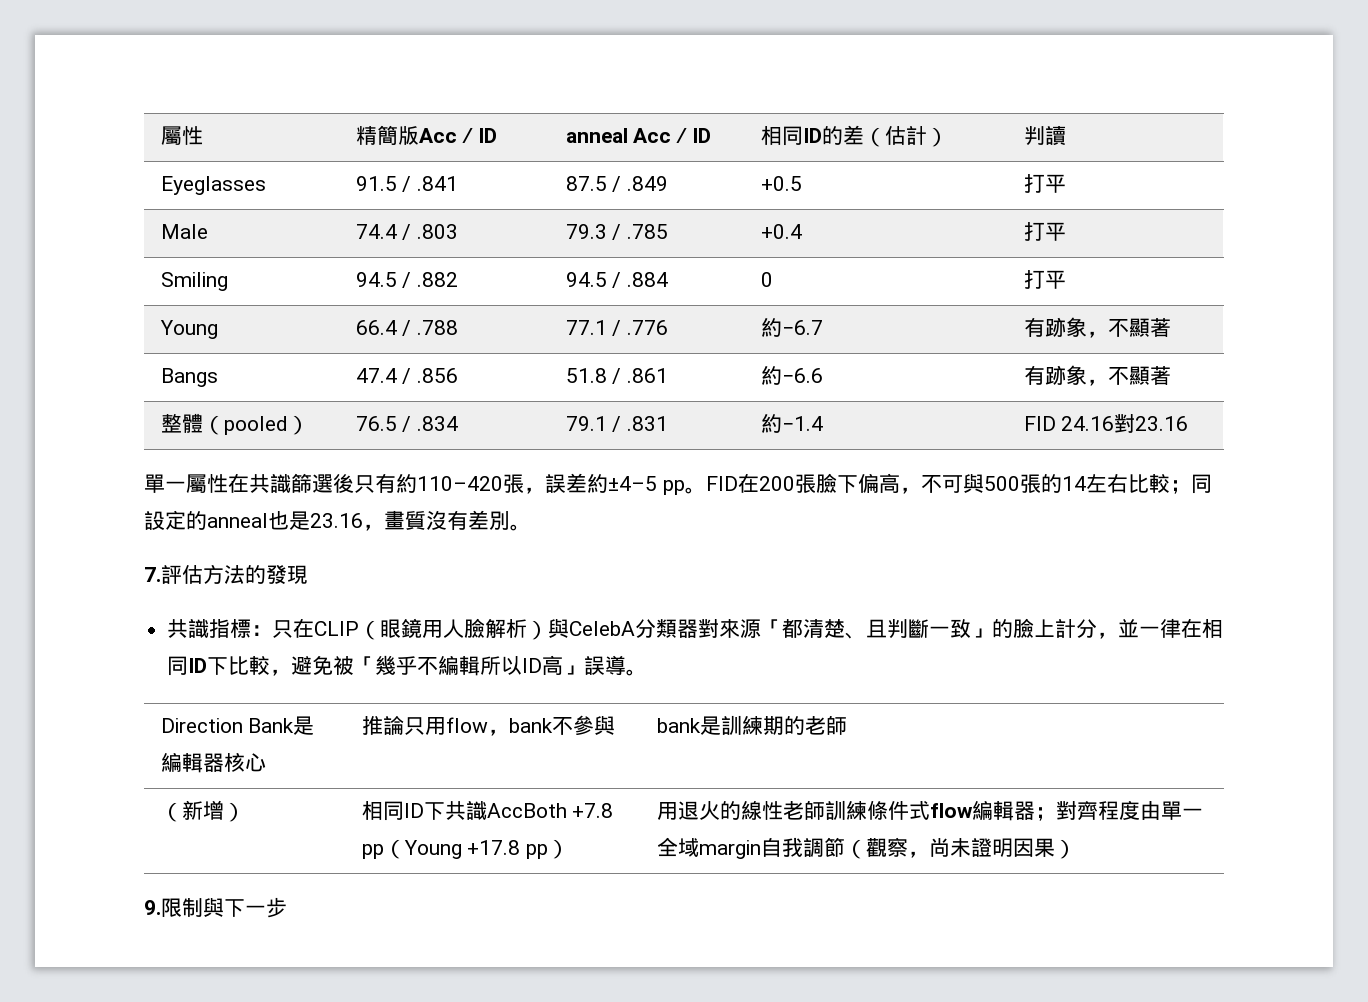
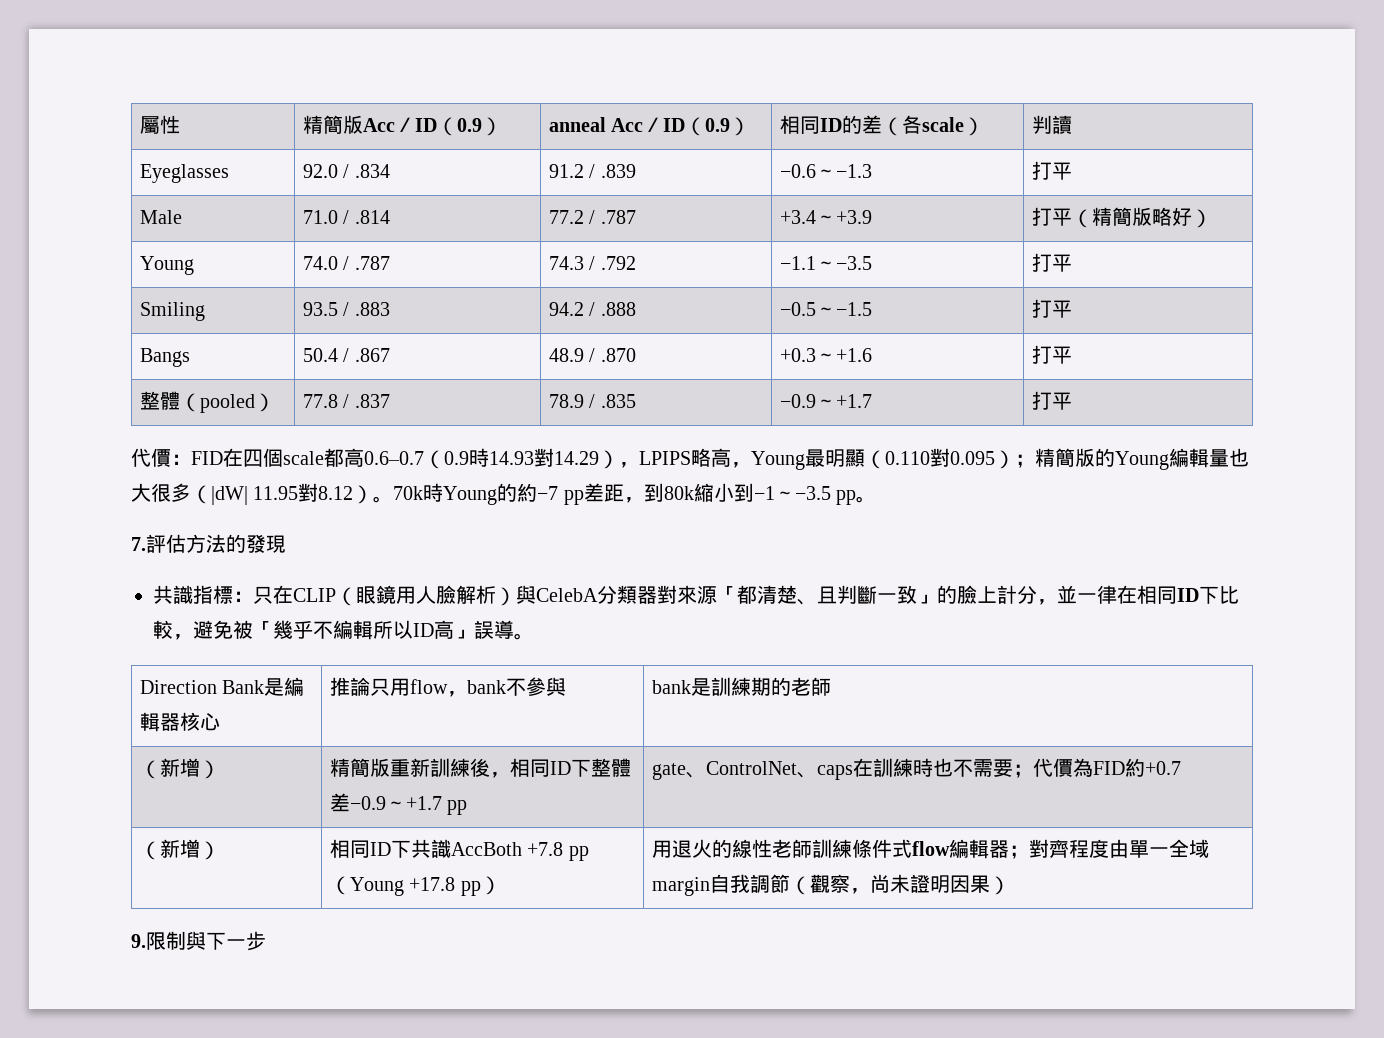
- 屬性 | 精簡版Acc／ID | anneal Acc／ID | 相同ID的差（估計） | 判讀
+ 屬性 | 精簡版Acc／ID（0.9） | anneal Acc／ID（0.9） | 相同ID的差（各scale） | 判讀
- Eyeglasses | 91.5 / .841 | 87.5 / .849 | +0.5 | 打平
- Male | 74.4 / .803 | 79.3 / .785 | +0.4 | 打平
- Smiling | 94.5 / .882 | 94.5 / .884 | 0 | 打平
- Young | 66.4 / .788 | 77.1 / .776 | 約−6.7 | 有跡象，不顯著
- Bangs | 47.4 / .856 | 51.8 / .861 | 約−6.6 | 有跡象，不顯著
- 整體（pooled） | 76.5 / .834 | 79.1 / .831 | 約−1.4 | FID 24.16對23.16
- 單一屬性在共識篩選後只有約110–420張，誤差約±4–5 pp。FID在200張臉下偏高，不可與500張的14左右比較；同設定的anneal也是23.16，畫質沒有差別。
+ Eyeglasses | 92.0 / .834 | 91.2 / .839 | −0.6～−1.3 | 打平
+ Male | 71.0 / .814 | 77.2 / .787 | +3.4～+3.9 | 打平（精簡版略好）
+ Young | 74.0 / .787 | 74.3 / .792 | −1.1～−3.5 | 打平
+ Smiling | 93.5 / .883 | 94.2 / .888 | −0.5～−1.5 | 打平
+ Bangs | 50.4 / .867 | 48.9 / .870 | +0.3～+1.6 | 打平
+ 整體（pooled） | 77.8 / .837 | 78.9 / .835 | −0.9～+1.7 | 打平
+ 代價：FID在四個scale都高0.6–0.7（0.9時14.93對14.29），LPIPS略高，Young最明顯（0.110對0.095）；精簡版的Young編輯量也大很多（|dW| 11.95對8.12）。70k時Young的約−7 pp差距，到80k縮小到−1～−3.5 pp。
+ （新增） | 精簡版重新訓練後，相同ID下整體差−0.9～+1.7 pp | gate、ControlNet、caps在訓練時也不需要；代價為FID約+0.7

